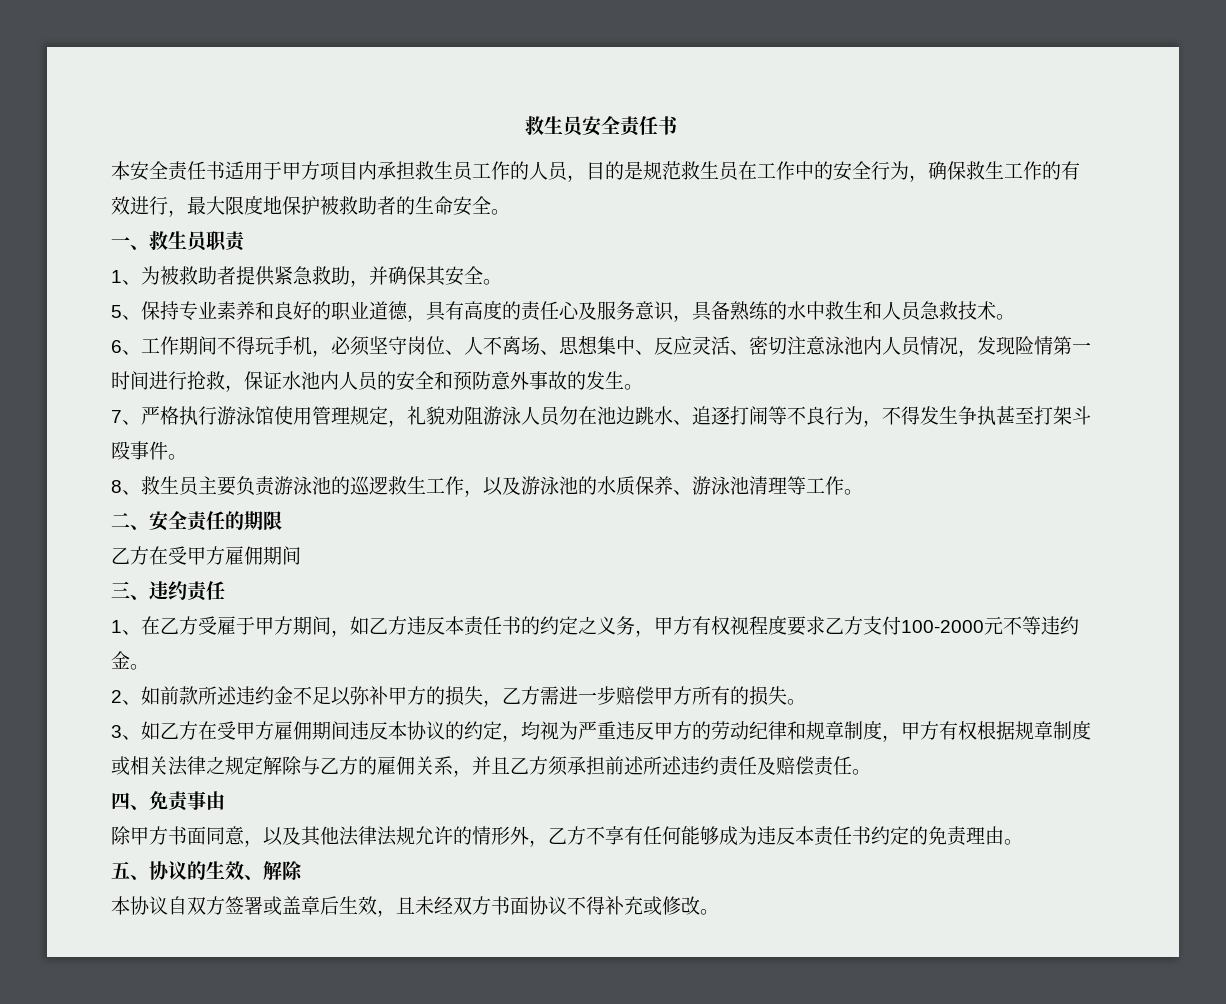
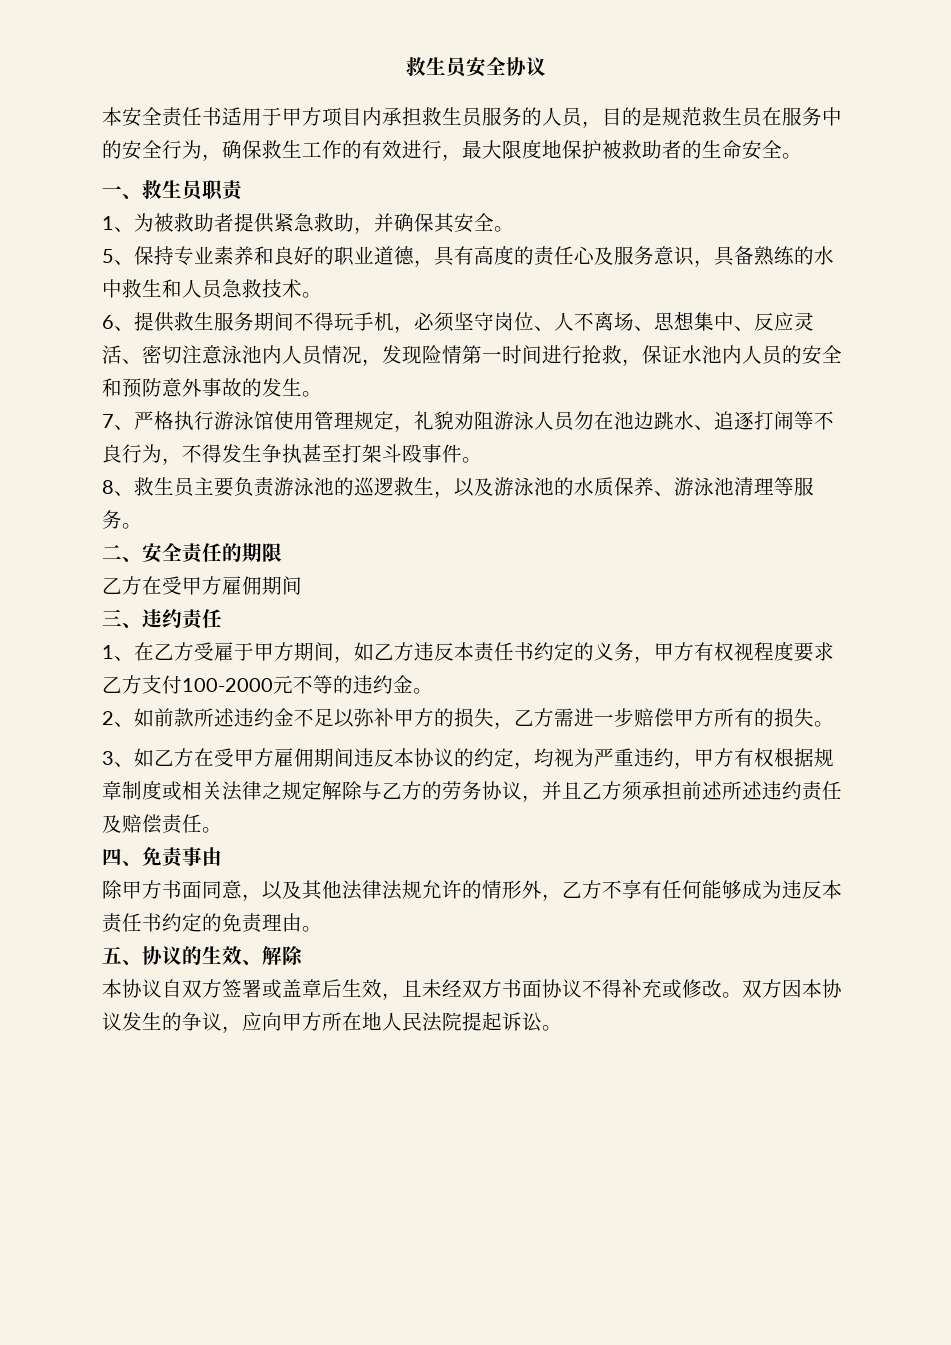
- 救生员安全责任书
+ 救生员安全协议
- 本安全责任书适用于甲方项目内承担救生员工作的人员，目的是规范救生员在工作中的安全行为，确保救生工作的有效进行，最大限度地保护被救助者的生命安全。
+ 本安全责任书适用于甲方项目内承担救生员服务的人员，目的是规范救生员在服务中的安全行为，确保救生工作的有效进行，最大限度地保护被救助者的生命安全。
- 6、工作期间不得玩手机，必须坚守岗位、人不离场、思想集中、反应灵活、密切注意泳池内人员情况，发现险情第一时间进行抢救，保证水池内人员的安全和预防意外事故的发生。
+ 6、提供救生服务期间不得玩手机，必须坚守岗位、人不离场、思想集中、反应灵活、密切注意泳池内人员情况，发现险情第一时间进行抢救，保证水池内人员的安全和预防意外事故的发生。
- 8、救生员主要负责游泳池的巡逻救生工作，以及游泳池的水质保养、游泳池清理等工作。
+ 8、救生员主要负责游泳池的巡逻救生，以及游泳池的水质保养、游泳池清理等服务。
- 1、在乙方受雇于甲方期间，如乙方违反本责任书的约定之义务，甲方有权视程度要求乙方支付100-2000元不等违约金。
+ 1、在乙方受雇于甲方期间，如乙方违反本责任书约定的义务，甲方有权视程度要求乙方支付100-2000元不等的违约金。
- 3、如乙方在受甲方雇佣期间违反本协议的约定，均视为严重违反甲方的劳动纪律和规章制度，甲方有权根据规章制度或相关法律之规定解除与乙方的雇佣关系，并且乙方须承担前述所述违约责任及赔偿责任。
+ 3、如乙方在受甲方雇佣期间违反本协议的约定，均视为严重违约，甲方有权根据规章制度或相关法律之规定解除与乙方的劳务协议，并且乙方须承担前述所述违约责任及赔偿责任。
+ 双方因本协议发生的争议，应向甲方所在地人民法院提起诉讼。

